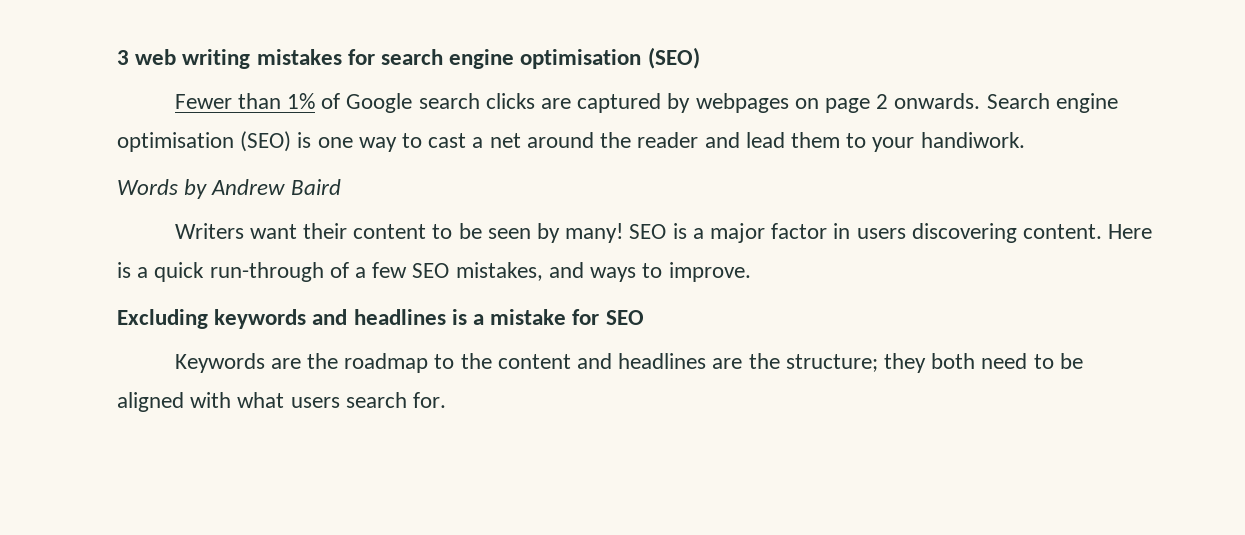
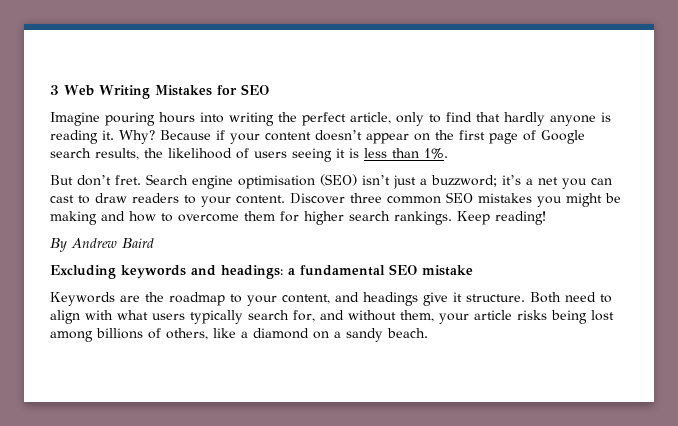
- 3 web writing mistakes for search engine optimisation (SEO)
- Fewer than 1% of Google search clicks are captured by webpages on page 2 onwards. Search engine optimisation (SEO) is one way to cast a net around the reader and lead them to your handiwork.
- Words by Andrew Baird
- Writers want their content to be seen by many! SEO is a major factor in users discovering content. Here is a quick run-through of a few SEO mistakes, and ways to improve.
+ 3 Web Writing Mistakes for SEO
+ Imagine pouring hours into writing the perfect article, only to find that hardly anyone is reading it. Why? Because if your content doesn’t appear on the first page of Google search results, the likelihood of users seeing it is less than 1%.
+ But don’t fret. Search engine optimisation (SEO) isn’t just a buzzword; it’s a net you can cast to draw readers to your content. Discover three common SEO mistakes you might be making and how to overcome them for higher search rankings. Keep reading!
+ By Andrew Baird
- Excluding keywords and headlines is a mistake for SEO
+ Excluding keywords and headings: a fundamental SEO mistake
- Keywords are the roadmap to the content and headlines are the structure; they both need to be aligned with what users search for.
+ Keywords are the roadmap to your content, and headings give it structure. Both need to align with what users typically search for, and without them, your article risks being lost among billions of others, like a diamond on a sandy beach.

